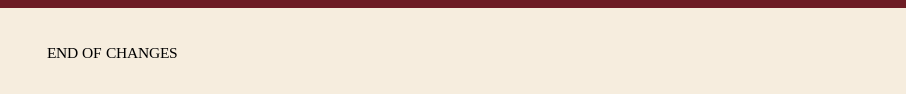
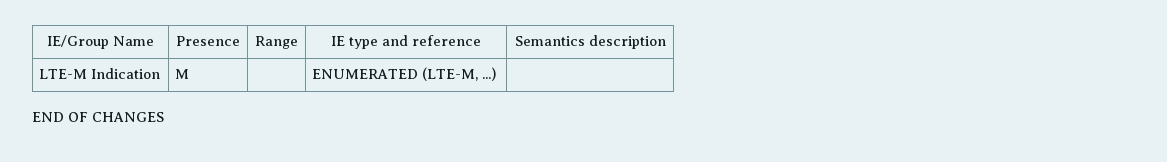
+ IE/Group Name | Presence | Range | IE type and reference | Semantics description
+ LTE-M Indication | M | | ENUMERATED (LTE-M, ...) |

